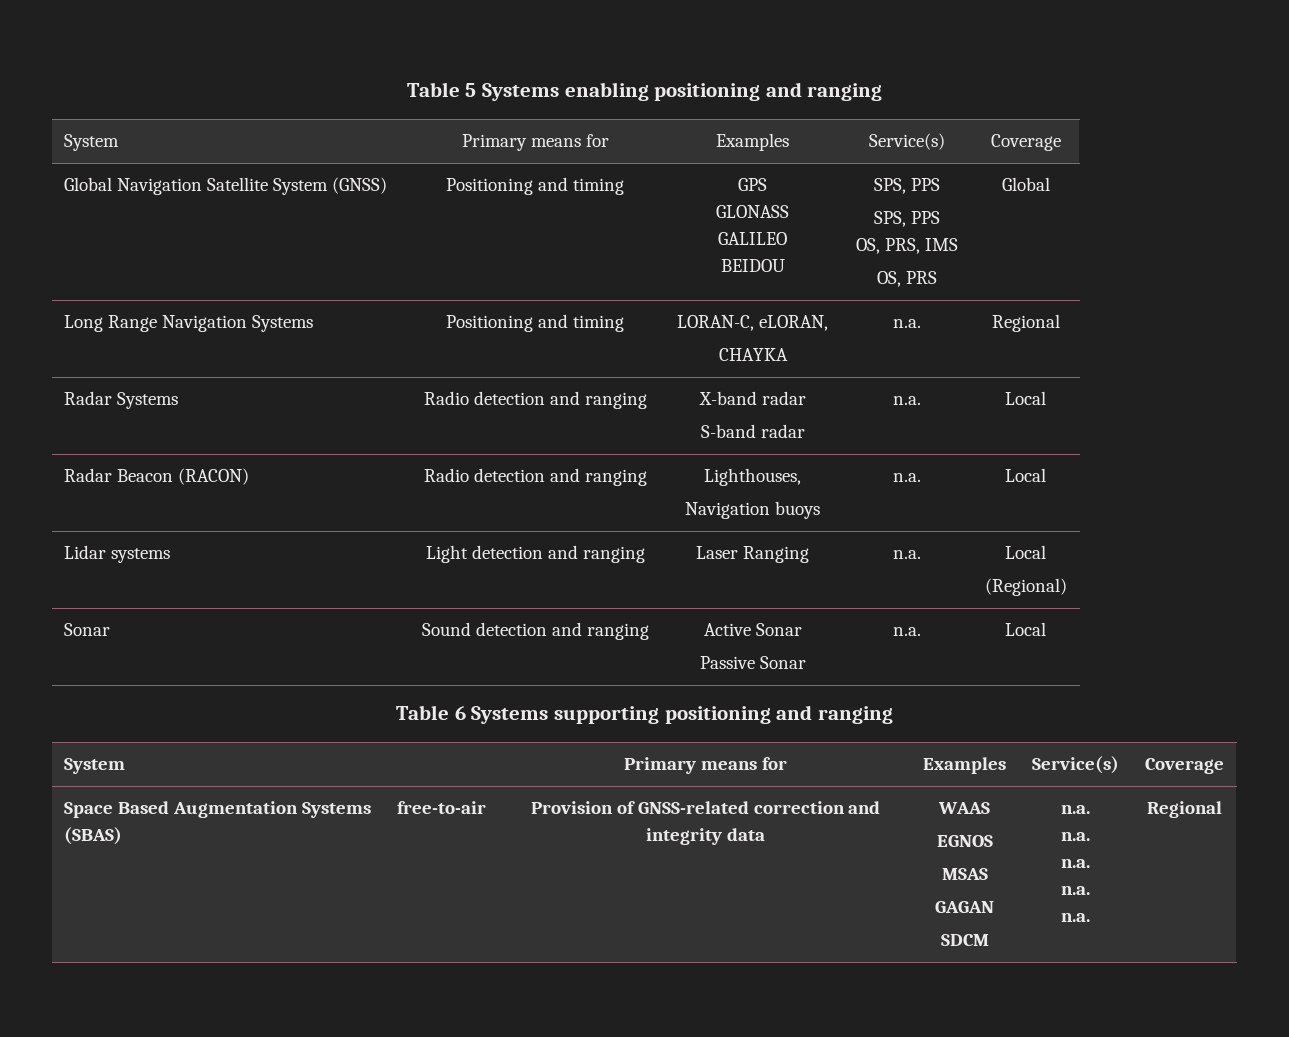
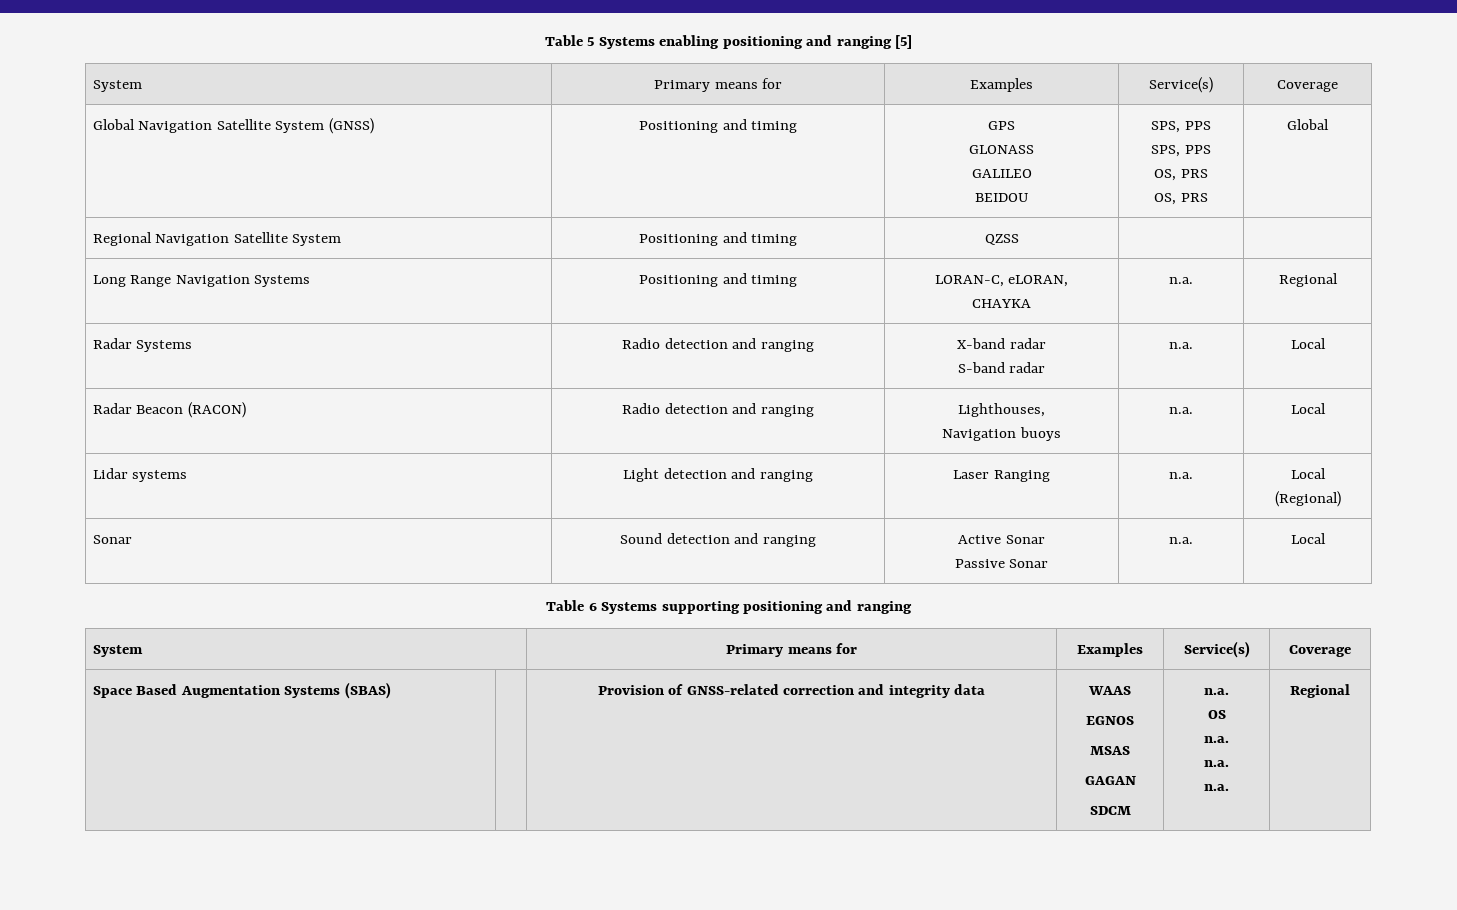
- Table 5 Systems enabling positioning and ranging
+ Table 5 Systems enabling positioning and ranging [5]
  Global Navigation Satellite System (GNSS) | Positioning and timing | GPS
  GLONASS
  GALILEO
  BEIDOU | SPS, PPS
  SPS, PPS
- OS, PRS, IMS
+ OS, PRS
+ Regional Navigation Satellite System | Positioning and timing | QZSS | |
- Space Based Augmentation Systems (SBAS) | free-to-air | Provision of GNSS-related correction and integrity data | WAAS
+ Space Based Augmentation Systems (SBAS) | | Provision of GNSS-related correction and integrity data | WAAS
  EGNOS
  MSAS
  GAGAN
  SDCM | n.a.
- n.a.
+ OS

